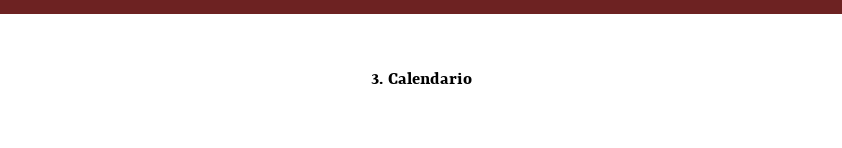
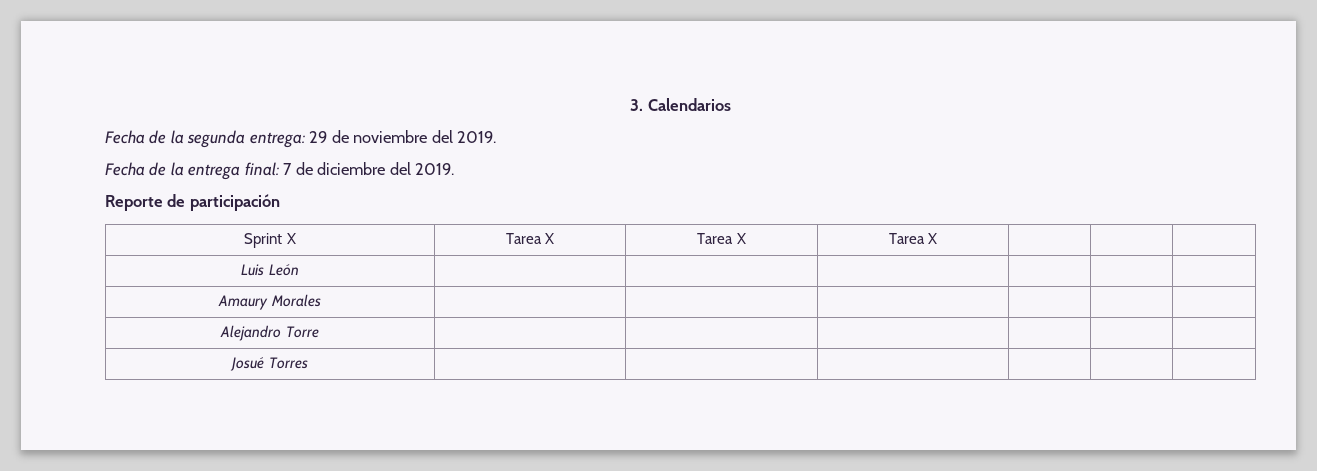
- 3. Calendario
+ 3. Calendarios
+ Fecha de la segunda entrega: 29 de noviembre del 2019.
+ Fecha de la entrega final: 7 de diciembre del 2019.
+ Reporte de participación
+ Sprint X | Tarea X | Tarea X | Tarea X | | |
+ Luis León | | | | | |
+ Amaury Morales | | | | | |
+ Alejandro Torre | | | | | |
+ Josué Torres | | | | | |

